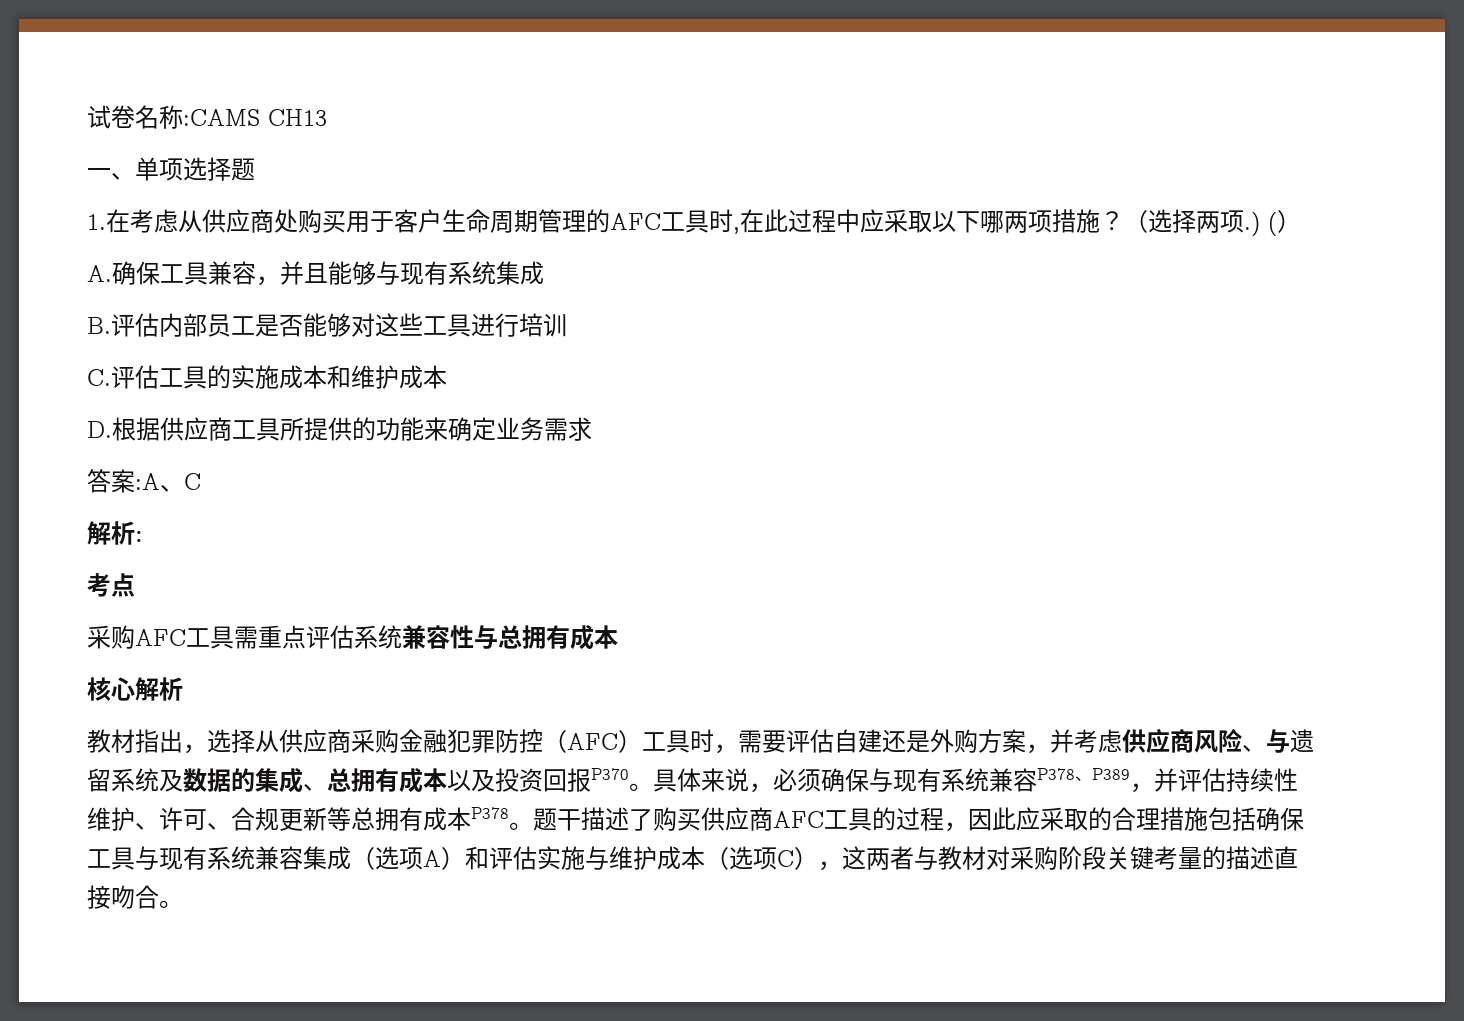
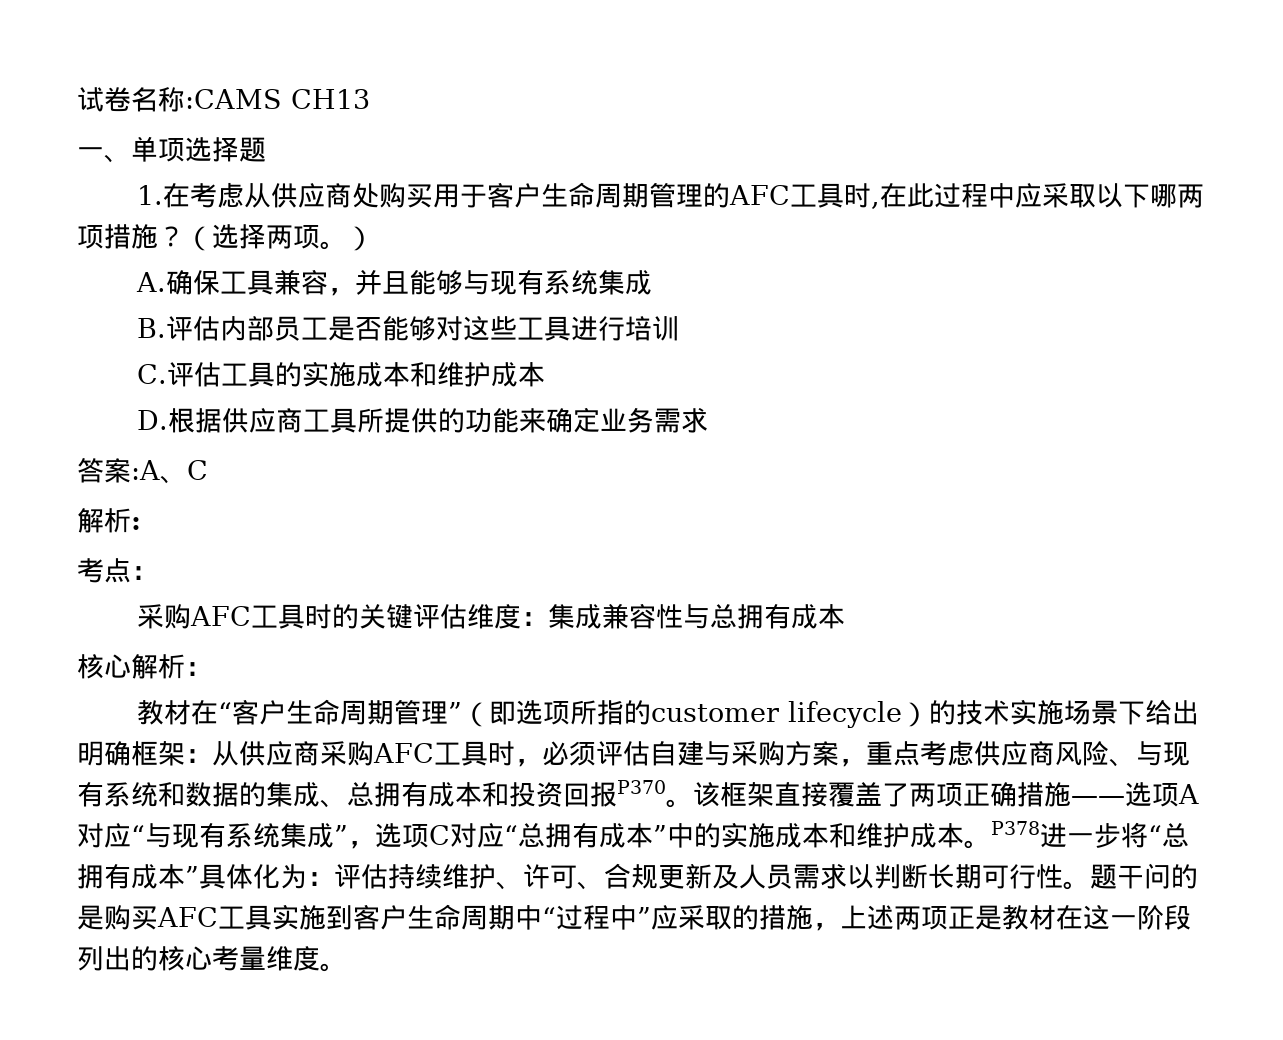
- （选择两项.) (）
+ （选择两项。）
- 考点
- 采购AFC工具需重点评估系统兼容性与总拥有成本
+ 考点：
+ 采购AFC工具时的关键评估维度：集成兼容性与总拥有成本
- 核心解析
- 教材指出，选择从供应商采购金融犯罪防控（AFC）工具时，需要评估自建还是外购方案，并考虑供应商风险、与遗留系统及数据的集成、总拥有成本以及投资回报P370。
+ 核心解析：
+ 教材在“客户生命周期管理”（即选项所指的customer lifecycle）的技术实施场景下给出明确框架：从供应商采购AFC工具时，必须评估自建与采购方案，重点考虑供应商风险、与现有系统和数据的集成、总拥有成本和投资回报P370。
- 具体来说，必须确保与现有系统兼容P378、P389，并评估持续性维护、许可、合规更新等总拥有成本P378。题干描述了购买供应商AFC工具的过程，因此应采取的合理措施包括确保工具与现有系统兼容集成（选项A）和评估实施与维护成本（选项C），这两者与教材对采购阶段关键考量的描述直接吻合。
+ 该框架直接覆盖了两项正确措施——选项A对应“与现有系统集成”，选项C对应“总拥有成本”中的实施成本和维护成本。P378进一步将“总拥有成本”具体化为：评估持续维护、许可、合规更新及人员需求以判断长期可行性。题干问的是购买AFC工具实施到客户生命周期中“过程中”应采取的措施，上述两项正是教材在这一阶段列出的核心考量维度。

